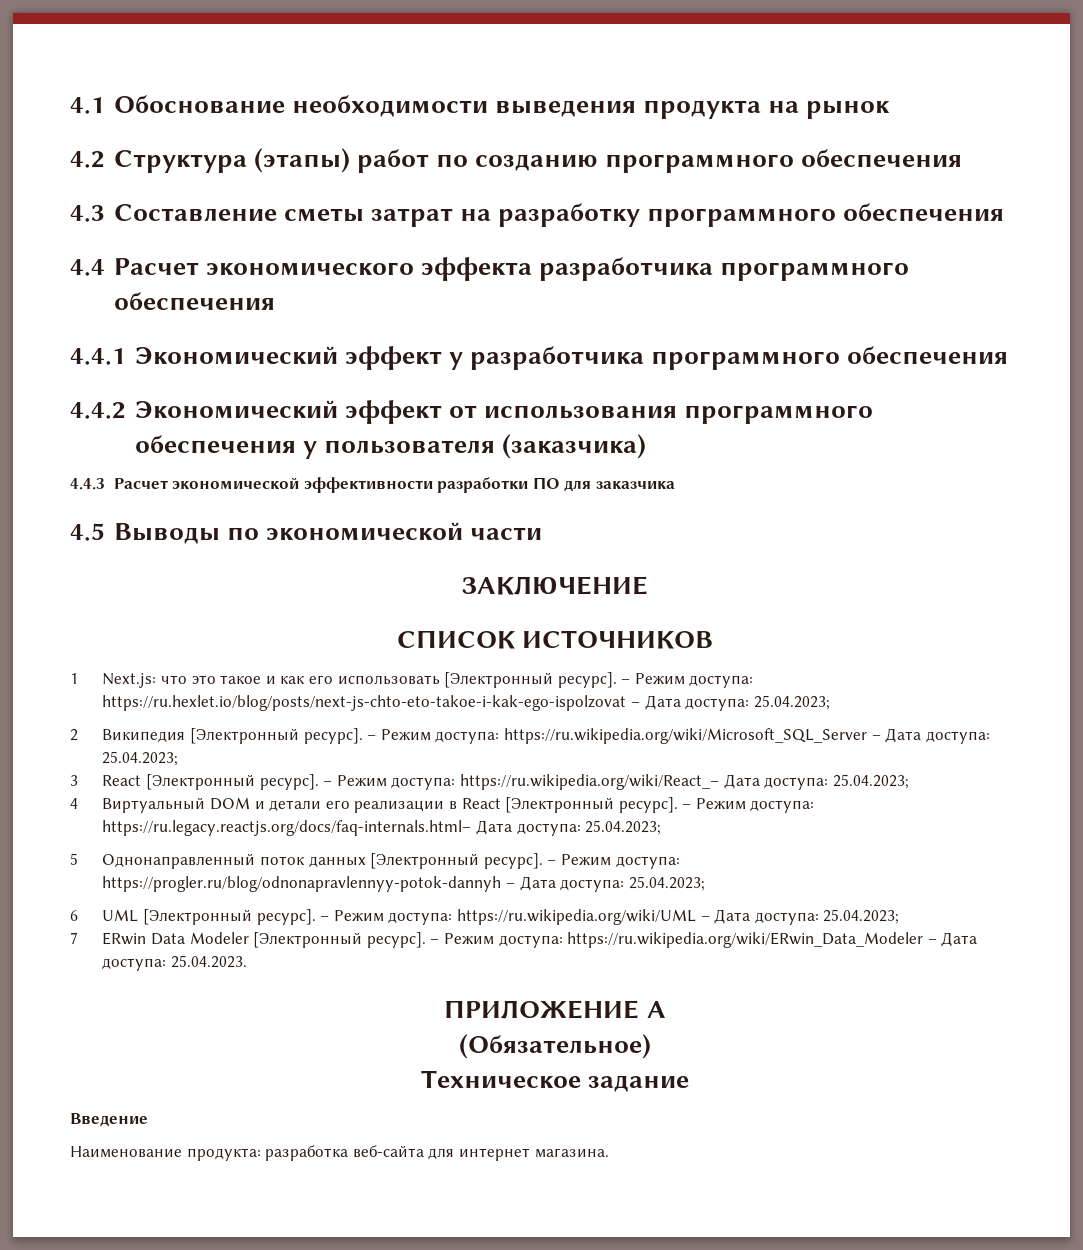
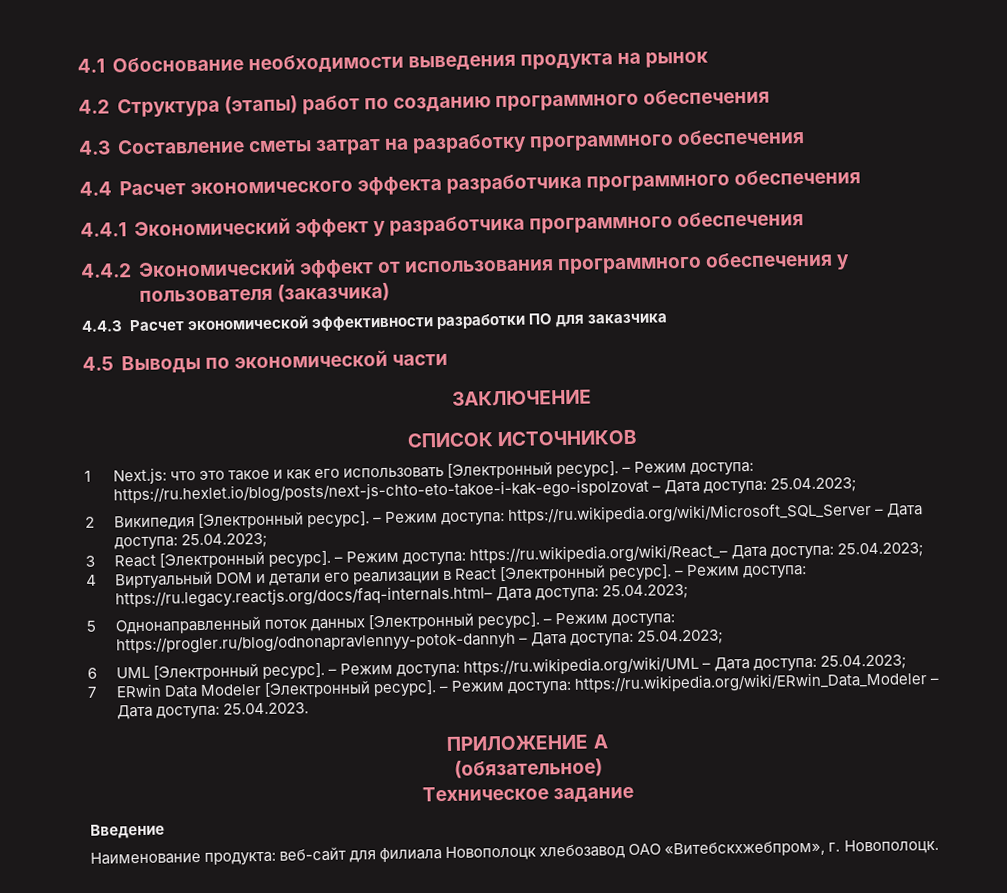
- (Обязательное)
+ (обязательное)
- Наименование продукта: разработка веб-сайта для интернет магазина.
+ Наименование продукта: веб-сайт для филиала Новополоцк хлебозавод ОАО «Витебскхжебпром», г. Новополоцк.

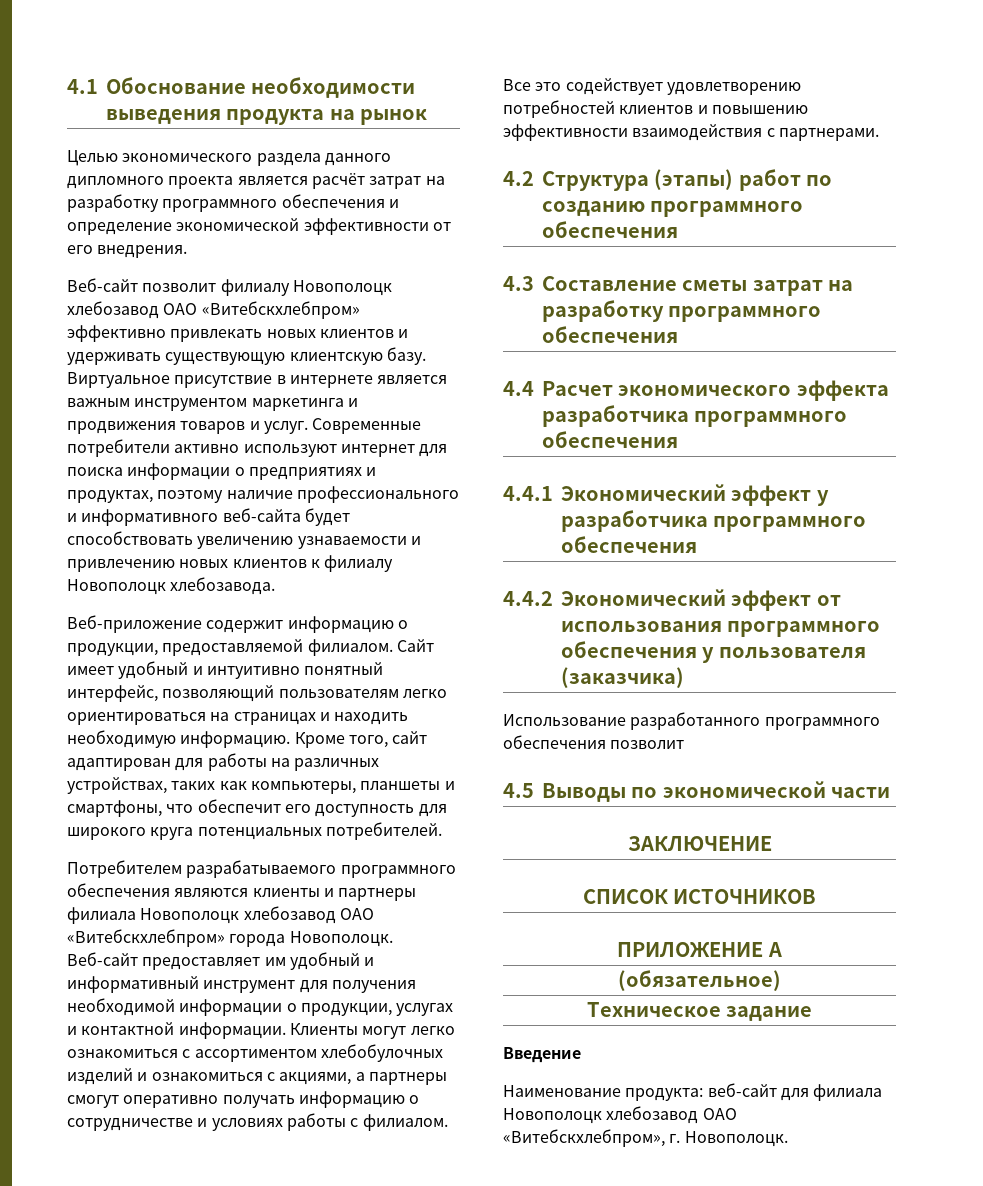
+ Целью экономического раздела данного дипломного проекта является расчёт затрат на разработку программного обеспечения и определение экономической эффективности от его внедрения.
+ Веб-сайт позволит филиалу Новополоцк хлебозавод ОАО «Витебскхлебпром» эффективно привлекать новых клиентов и удерживать существующую клиентскую базу. Виртуальное присутствие в интернете является важным инструментом маркетинга и продвижения товаров и услуг. Современные потребители активно используют интернет для поиска информации о предприятиях и продуктах, поэтому наличие профессионального и информативного веб-сайта будет способствовать увеличению узнаваемости и привлечению новых клиентов к филиалу Новополоцк хлебозавода.
+ Веб-приложение содержит информацию о продукции, предоставляемой филиалом. Сайт имеет удобный и интуитивно понятный интерфейс, позволяющий пользователям легко ориентироваться на страницах и находить необходимую информацию. Кроме того, сайт адаптирован для работы на различных устройствах, таких как компьютеры, планшеты и смартфоны, что обеспечит его доступность для широкого круга потенциальных потребителей.
+ Потребителем разрабатываемого программного обеспечения являются клиенты и партнеры филиала Новополоцк хлебозавод ОАО «Витебскхлебпром» города Новополоцк. Веб-сайт предоставляет им удобный и информативный инструмент для получения необходимой информации о продукции, услугах и контактной информации. Клиенты могут легко ознакомиться с ассортиментом хлебобулочных изделий и ознакомиться с акциями, а партнеры смогут оперативно получать информацию о сотрудничестве и условиях работы с филиалом. Все это содействует удовлетворению потребностей клиентов и повышению эффективности взаимодействия с партнерами.
- 4.4.3 Расчет экономической эффективности разработки ПО для заказчика
+ Использование разработанного программного обеспечения позволит
- 1 Next.js: что это такое и как его использовать [Электронный ресурс]. – Режим доступа: https://ru.hexlet.io/blog/posts/next-js-chto-eto-takoe-i-kak-ego-ispolzovat – Дата доступа: 25.04.2023;
- 2 Википедия [Электронный ресурс]. – Режим доступа: https://ru.wikipedia.org/wiki/Microsoft_SQL_Server – Дата доступа: 25.04.2023;
- 3 React [Электронный ресурс]. – Режим доступа: https://ru.wikipedia.org/wiki/React_– Дата доступа: 25.04.2023;
- 4 Виртуальный DOM и детали его реализации в React [Электронный ресурс]. – Режим доступа: https://ru.legacy.reactjs.org/docs/faq-internals.html– Дата доступа: 25.04.2023;
- 5 Однонаправленный поток данных [Электронный ресурс]. – Режим доступа: https://progler.ru/blog/odnonapravlennyy-potok-dannyh – Дата доступа: 25.04.2023;
- 6 UML [Электронный ресурс]. – Режим доступа: https://ru.wikipedia.org/wiki/UML – Дата доступа: 25.04.2023;
- 7 ERwin Data Modeler [Электронный ресурс]. – Режим доступа: https://ru.wikipedia.org/wiki/ERwin_Data_Modeler – Дата доступа: 25.04.2023.
- Наименование продукта: веб-сайт для филиала Новополоцк хлебозавод ОАО «Витебскхжебпром», г. Новополоцк.
+ Наименование продукта: веб-сайт для филиала Новополоцк хлебозавод ОАО «Витебскхлебпром», г. Новополоцк.

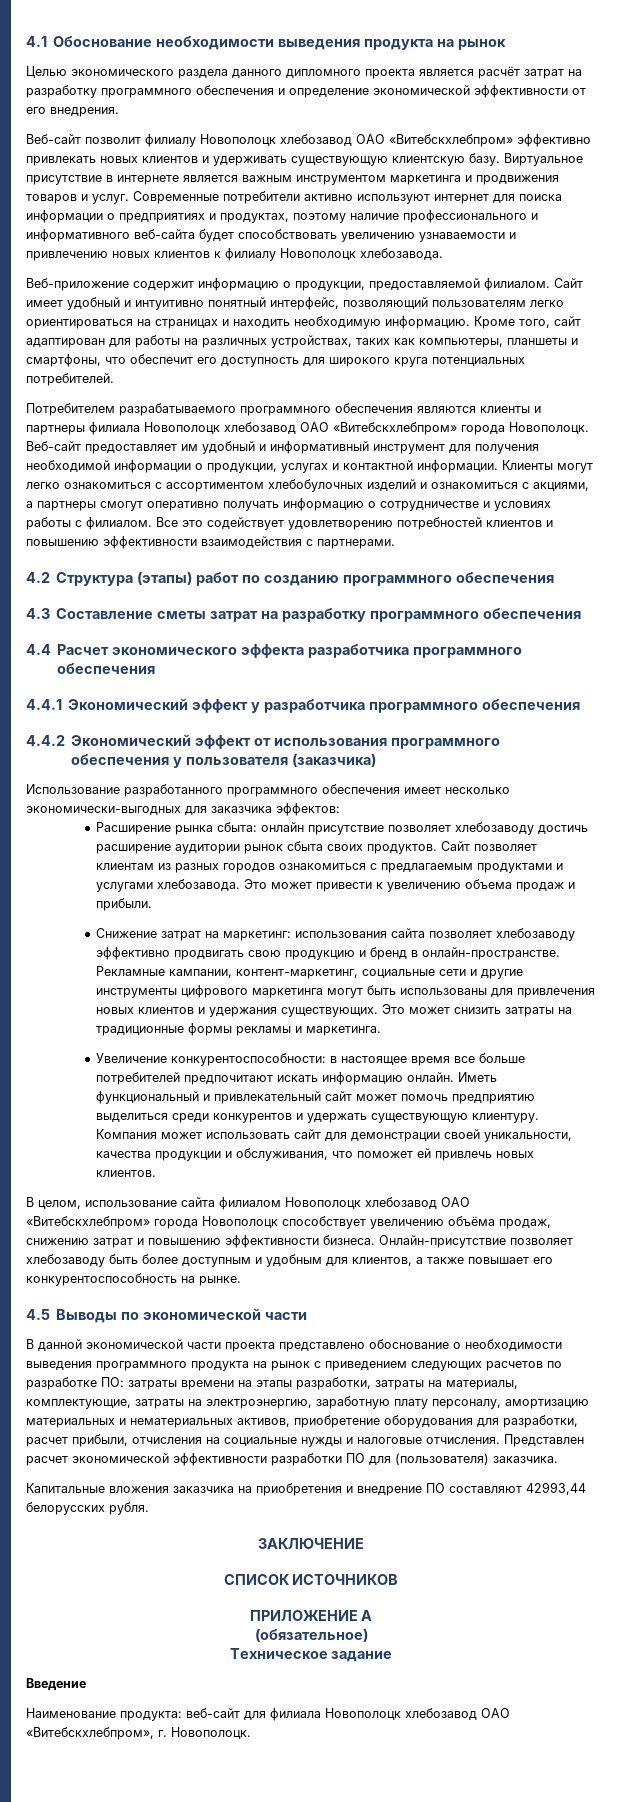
- Использование разработанного программного обеспечения позволит
+ Использование разработанного программного обеспечения имеет несколько экономически-выгодных для заказчика эффектов:
+ Расширение рынка сбыта: онлайн присутствие позволяет хлебозаводу достичь расширение аудитории рынок сбыта своих продуктов. Сайт позволяет клиентам из разных городов ознакомиться с предлагаемым продуктами и услугами хлебозавода. Это может привести к увеличению объема продаж и прибыли.
+ Снижение затрат на маркетинг: использования сайта позволяет хлебозаводу эффективно продвигать свою продукцию и бренд в онлайн-пространстве. Рекламные кампании, контент-маркетинг, социальные сети и другие инструменты цифрового маркетинга могут быть использованы для привлечения новых клиентов и удержания существующих. Это может снизить затраты на традиционные формы рекламы и маркетинга.
+ Увеличение конкурентоспособности: в настоящее время все больше потребителей предпочитают искать информацию онлайн. Иметь функциональный и привлекательный сайт может помочь предприятию выделиться среди конкурентов и удержать существующую клиентуру. Компания может использовать сайт для демонстрации своей уникальности, качества продукции и обслуживания, что поможет ей привлечь новых клиентов.
+ В целом, использование сайта филиалом Новополоцк хлебозавод ОАО «Витебскхлебпром» города Новополоцк способствует увеличению объёма продаж, снижению затрат и повышению эффективности бизнеса. Онлайн-присутствие позволяет хлебозаводу быть более доступным и удобным для клиентов, а также повышает его конкурентоспособность на рынке.
+ В данной экономической части проекта представлено обоснование о необходимости выведения программного продукта на рынок с приведением следующих расчетов по разработке ПО: затраты времени на этапы разработки, затраты на материалы, комплектующие, затраты на электроэнергию, заработную плату персоналу, амортизацию материальных и нематериальных активов, приобретение оборудования для разработки, расчет прибыли, отчисления на социальные нужды и налоговые отчисления. Представлен расчет экономической эффективности разработки ПО для (пользователя) заказчика.
+ Капитальные вложения заказчика на приобретения и внедрение ПО составляют 42993,44 белорусских рубля.

